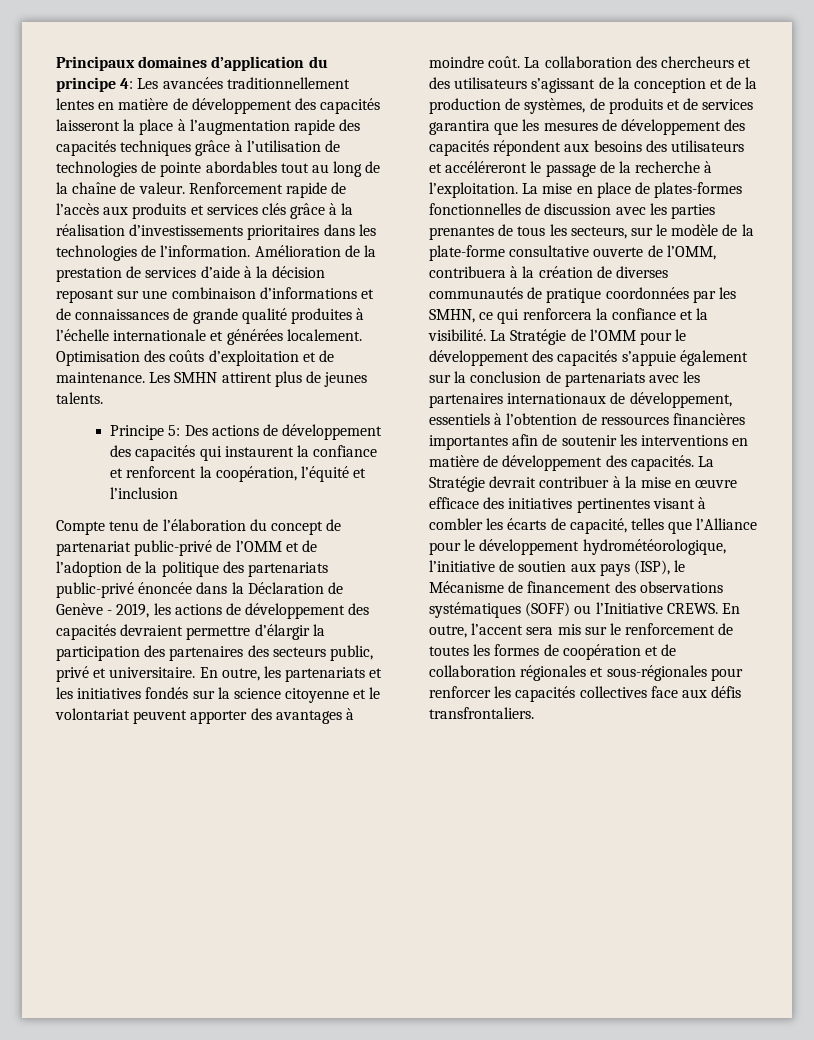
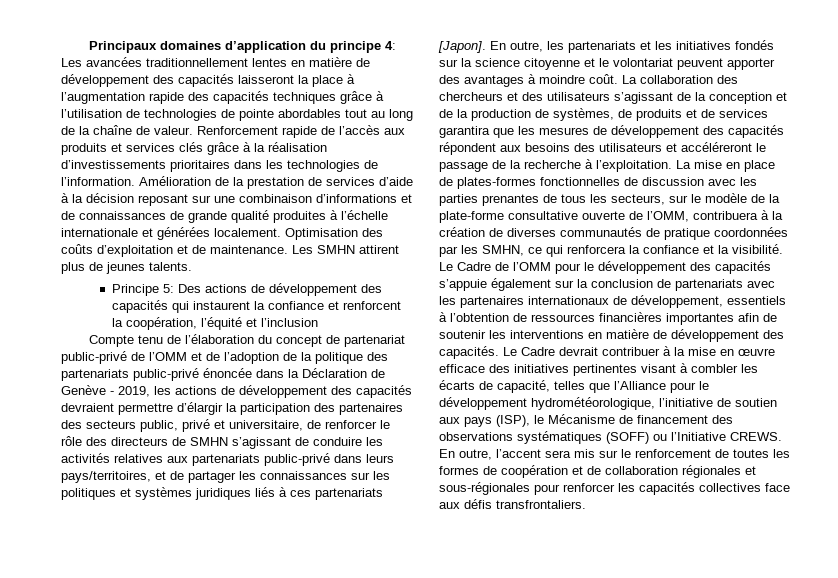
- Compte tenu de l’élaboration du concept de partenariat public-privé de l’OMM et de l’adoption de la politique des partenariats public-privé énoncée dans la Déclaration de Genève - 2019, les actions de développement des capacités devraient permettre d’élargir la participation des partenaires des secteurs public, privé et universitaire.
+ Compte tenu de l’élaboration du concept de partenariat public-privé de l’OMM et de l’adoption de la politique des partenariats public-privé énoncée dans la Déclaration de Genève - 2019, les actions de développement des capacités devraient permettre d’élargir la participation des partenaires des secteurs public, privé et universitaire, de renforcer le rôle des directeurs de SMHN s’agissant de conduire les activités relatives aux partenariats public-privé dans leurs pays/territoires, et de partager les connaissances sur les politiques et systèmes juridiques liés à ces partenariats [Japon].
- La Stratégie de l’OMM pour le développement des capacités s’appuie également sur la conclusion de partenariats avec les partenaires internationaux de développement, essentiels à l’obtention de ressources financières importantes afin de soutenir les interventions en matière de développement des capacités.
+ Le Cadre de l’OMM pour le développement des capacités s’appuie également sur la conclusion de partenariats avec les partenaires internationaux de développement, essentiels à l’obtention de ressources financières importantes afin de soutenir les interventions en matière de développement des capacités.
- La Stratégie devrait contribuer à la mise en œuvre efficace des initiatives pertinentes visant à combler les écarts de capacité, telles que l’Alliance pour le développement hydrométéorologique, l’initiative de soutien aux pays (ISP), le Mécanisme de financement des observations systématiques (SOFF) ou l’Initiative CREWS.
+ Le Cadre devrait contribuer à la mise en œuvre efficace des initiatives pertinentes visant à combler les écarts de capacité, telles que l’Alliance pour le développement hydrométéorologique, l’initiative de soutien aux pays (ISP), le Mécanisme de financement des observations systématiques (SOFF) ou l’Initiative CREWS.

